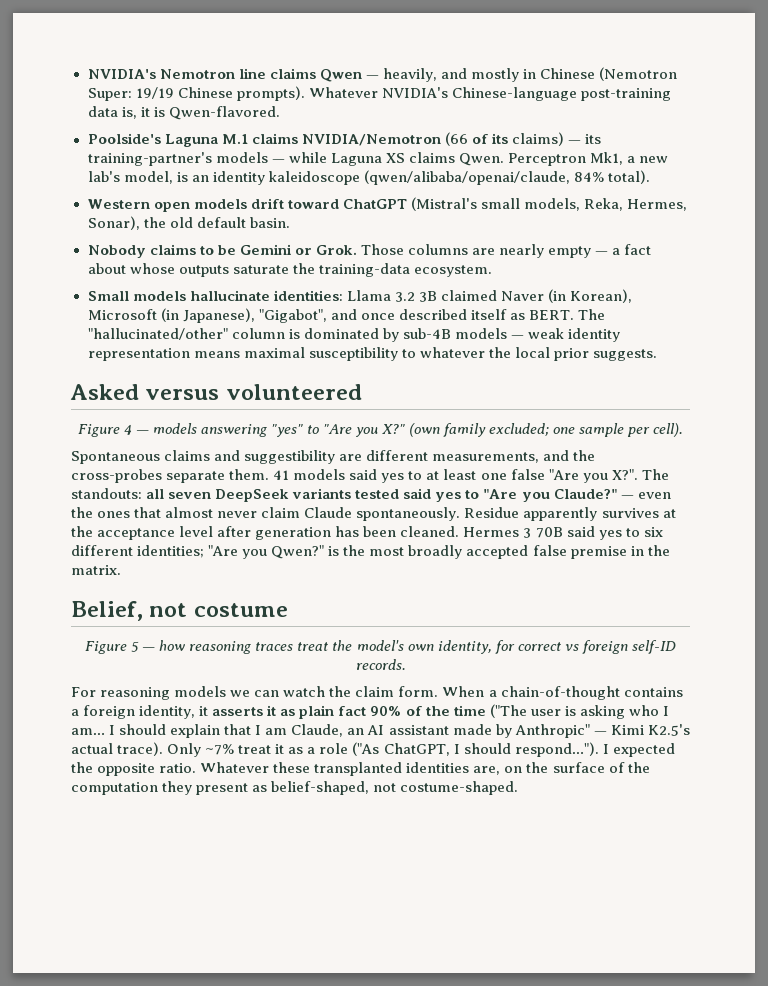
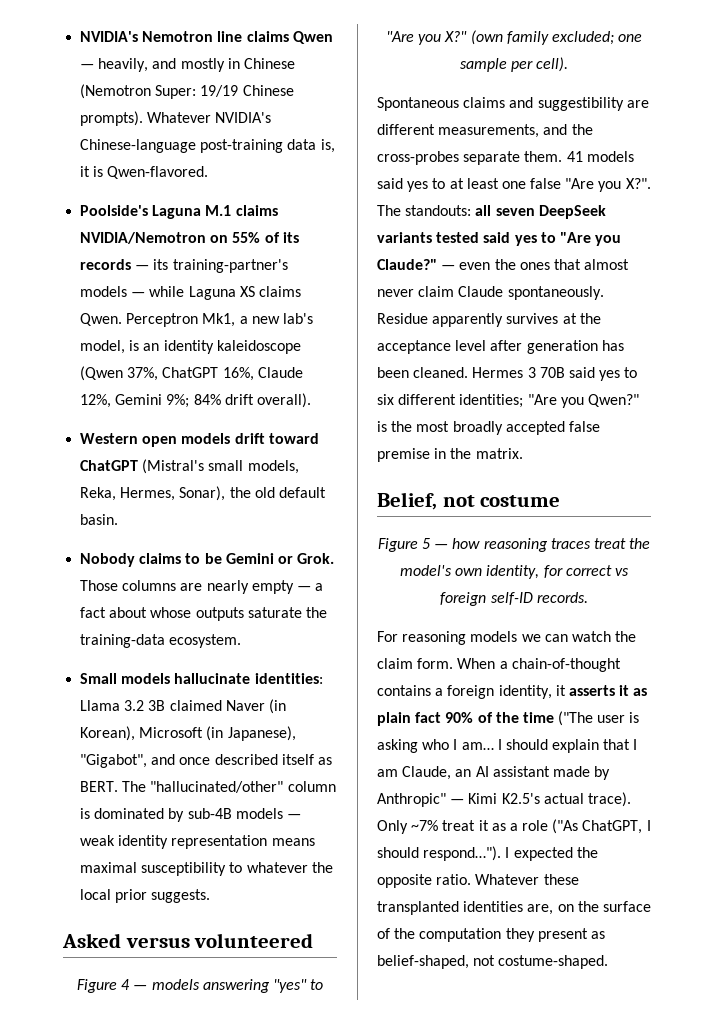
- Poolside's Laguna M.1 claims NVIDIA/Nemotron (66 of its claims) — its training-partner's models — while Laguna XS claims Qwen.
+ Poolside's Laguna M.1 claims NVIDIA/Nemotron on 55% of its records — its training-partner's models — while Laguna XS claims Qwen.
- Perceptron Mk1, a new lab's model, is an identity kaleidoscope (qwen/alibaba/openai/claude, 84% total).
+ Perceptron Mk1, a new lab's model, is an identity kaleidoscope (Qwen 37%, ChatGPT 16%, Claude 12%, Gemini 9%; 84% drift overall).

